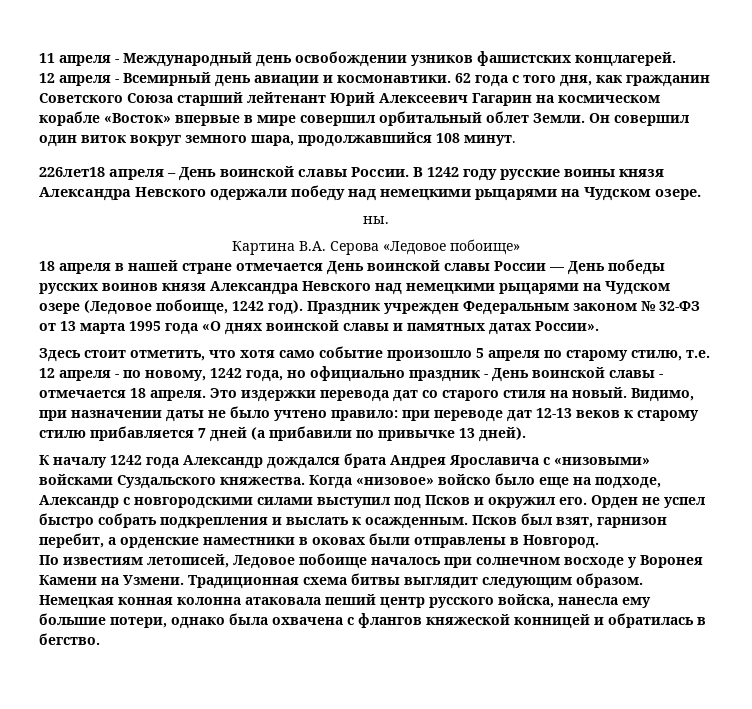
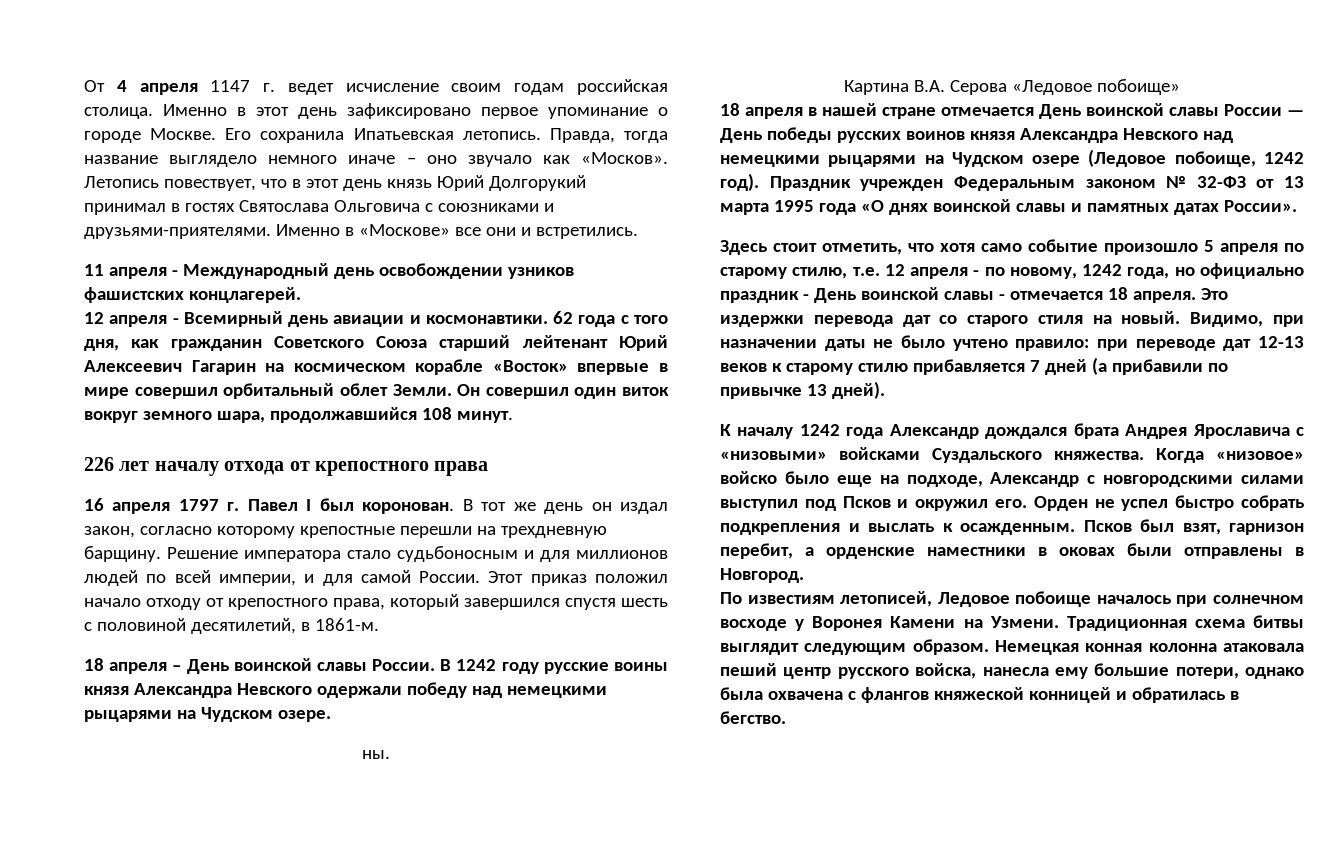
+ От 4 апреля 1147 г. ведет исчисление своим годам российская столица. Именно в этот день зафиксировано первое упоминание о городе Москве. Его сохранила Ипатьевская летопись. Правда, тогда название выглядело немного иначе – оно звучало как «Москов». Летопись повествует, что в этот день князь Юрий Долгорукий принимал в гостях Святослава Ольговича с союзниками и друзьями-приятелями. Именно в «Москове» все они и встретились.
- 226лет18 апреля – День воинской славы России.
+ 226 лет началу отхода от крепостного права
+ 16 апреля 1797 г. Павел I был коронован. В тот же день он издал закон, согласно которому крепостные перешли на трехдневную барщину. Решение императора стало судьбоносным и для миллионов людей по всей империи, и для самой России. Этот приказ положил начало отходу от крепостного права, который завершился спустя шесть с половиной десятилетий, в 1861-м.
+ 18 апреля – День воинской славы России.

